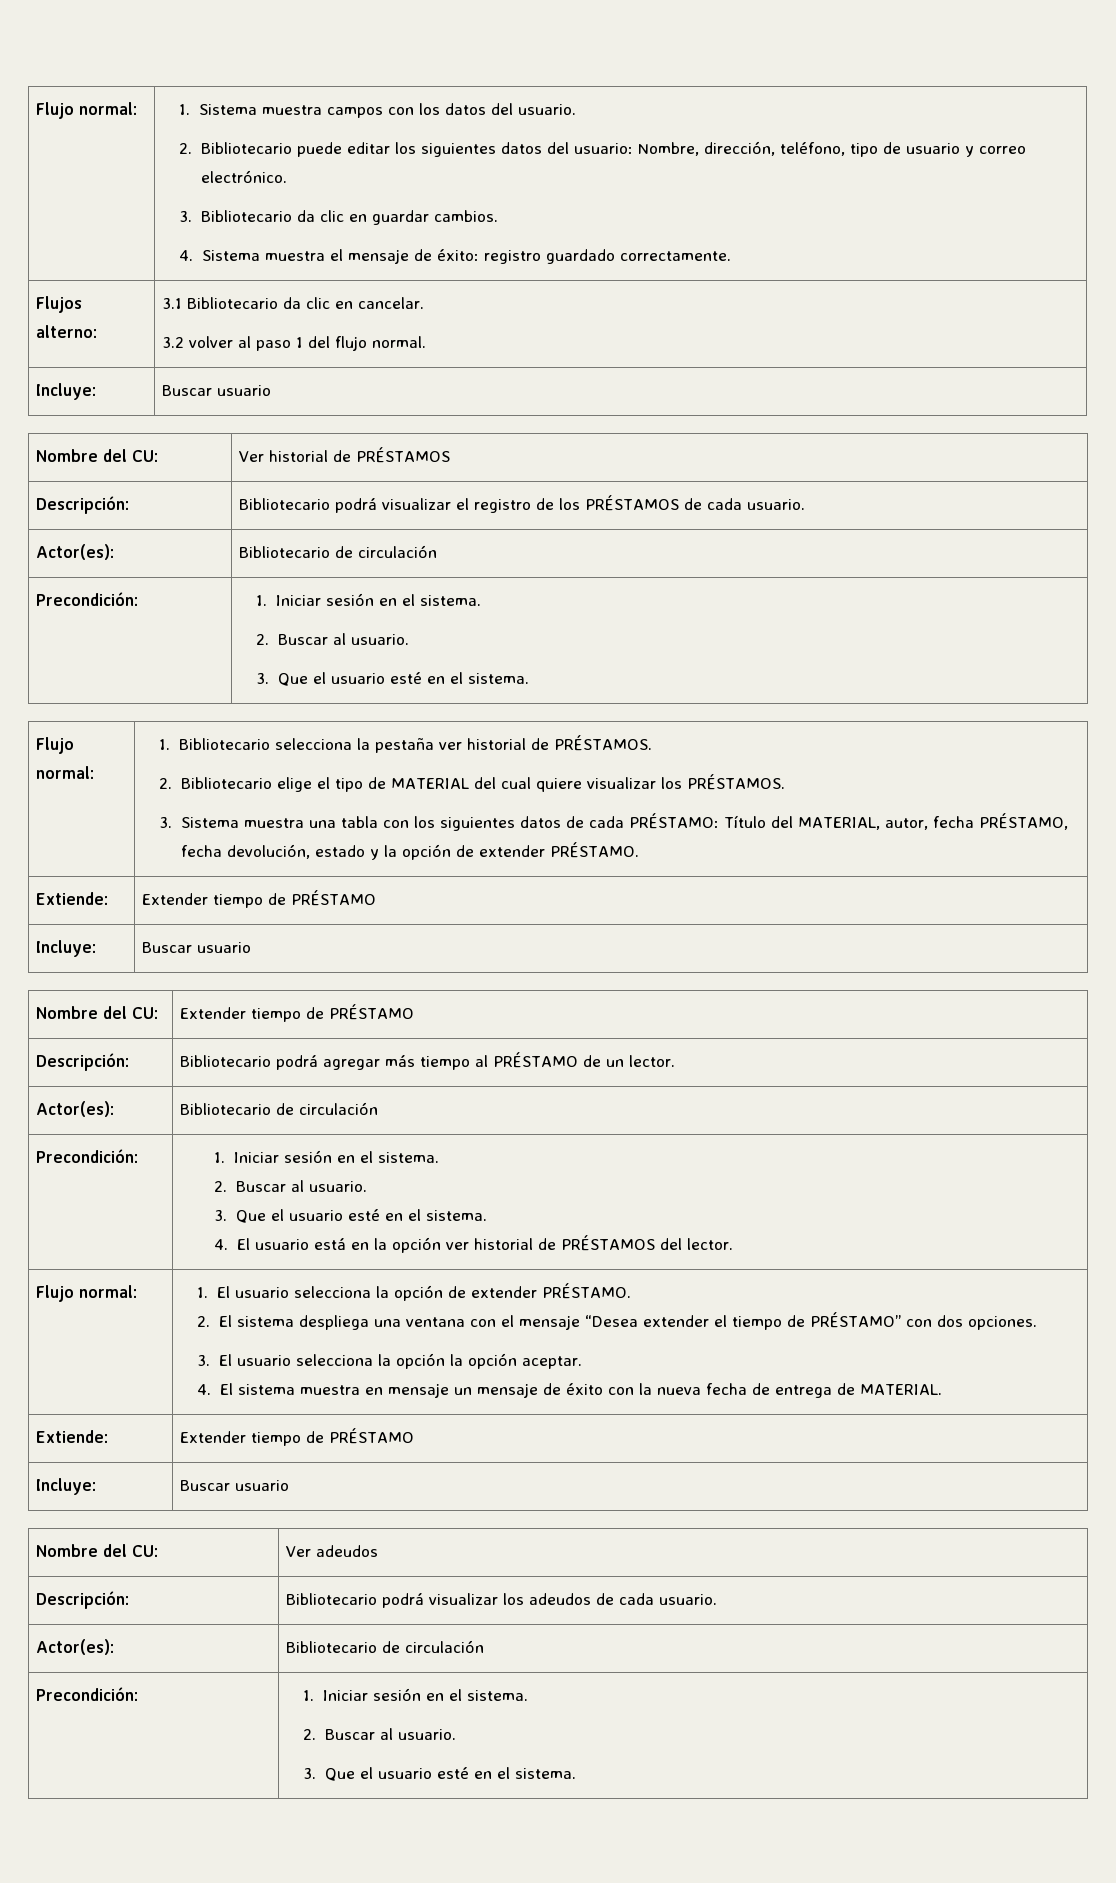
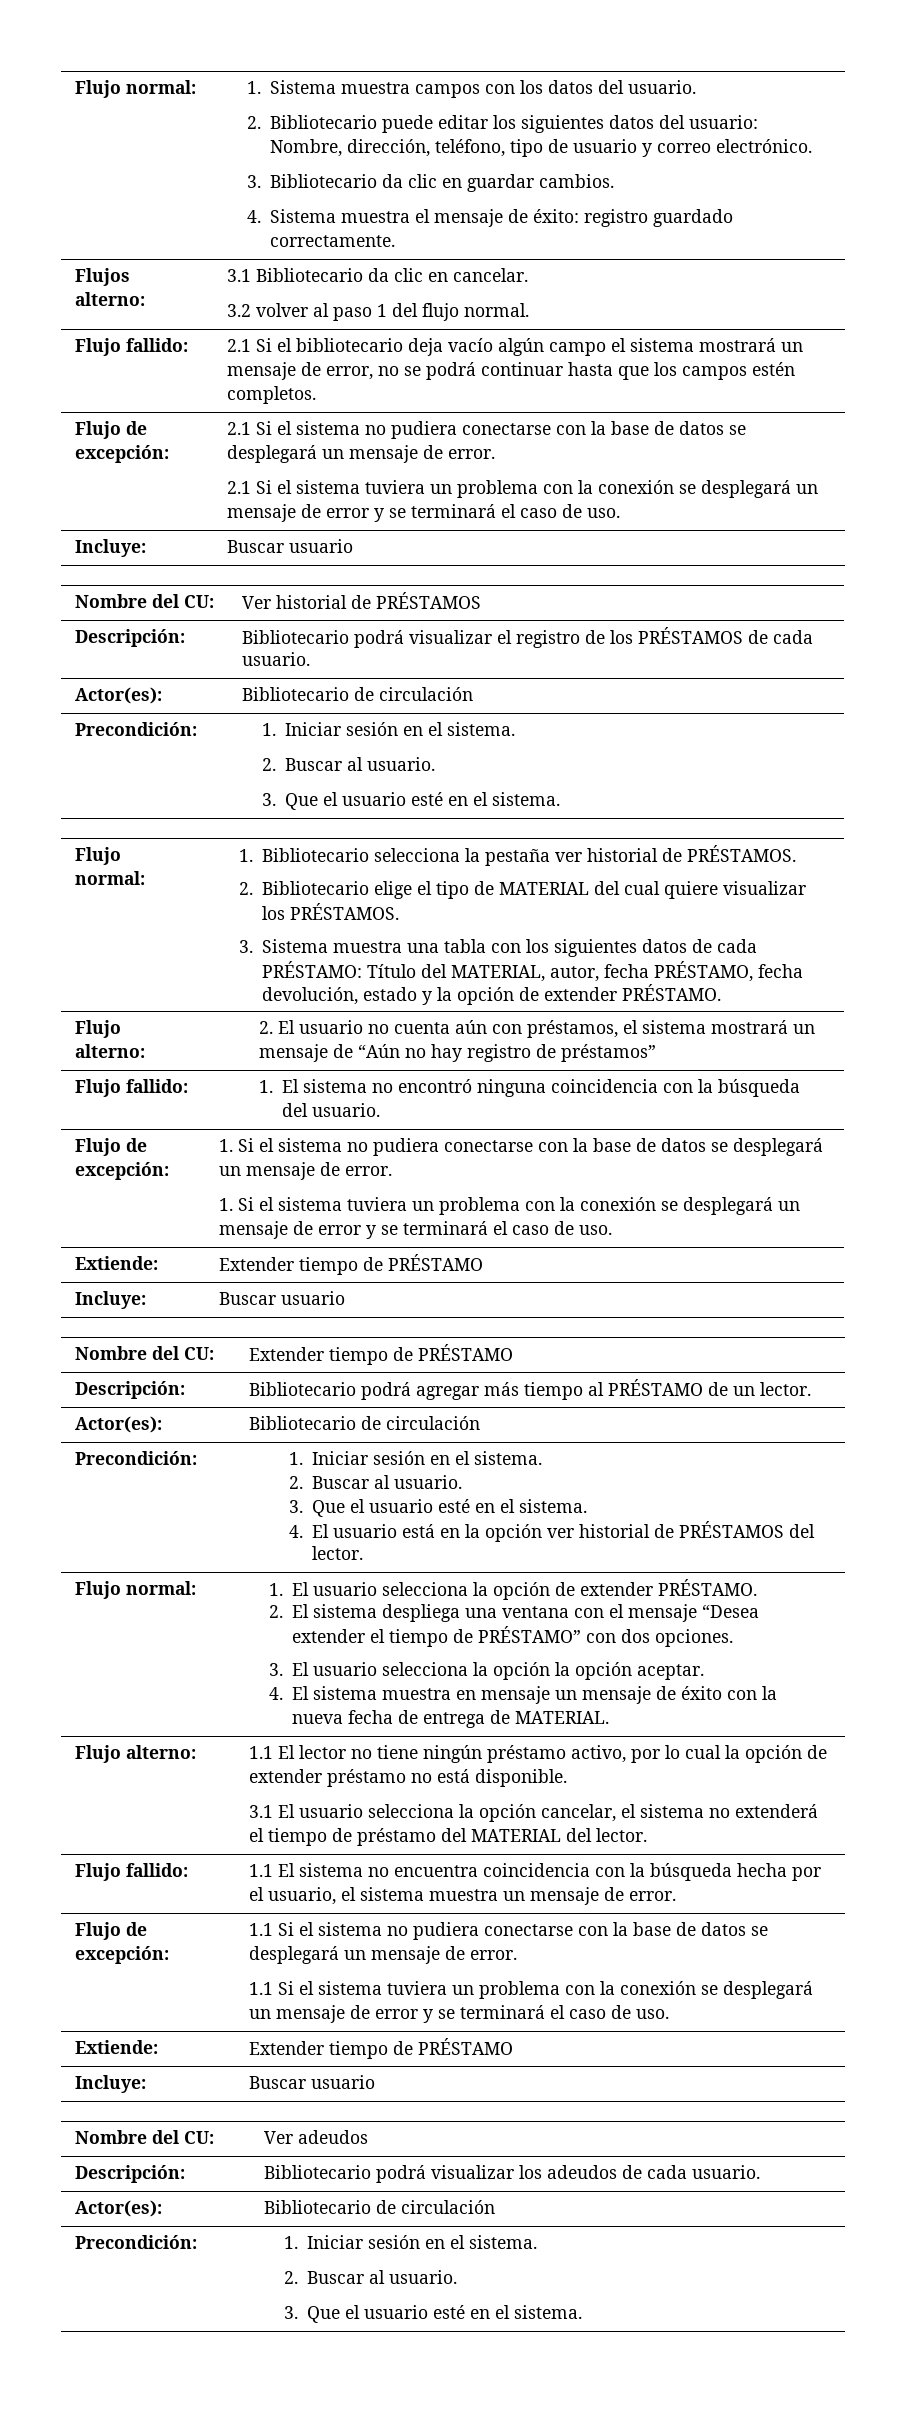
+ Flujo fallido: | 2.1 Si el bibliotecario deja vacío algún campo el sistema mostrará un mensaje de error, no se podrá continuar hasta que los campos estén completos.
+ Flujo de excepción: | 2.1 Si el sistema no pudiera conectarse con la base de datos se desplegará un mensaje de error.
+ 2.1 Si el sistema tuviera un problema con la conexión se desplegará un mensaje de error y se terminará el caso de uso.
+ Flujo alterno: | 2. El usuario no cuenta aún con préstamos, el sistema mostrará un mensaje de “Aún no hay registro de préstamos”
+ Flujo fallido: | 1. El sistema no encontró ninguna coincidencia con la búsqueda del usuario.
+ Flujo de excepción: | 1. Si el sistema no pudiera conectarse con la base de datos se desplegará un mensaje de error.
+ 1. Si el sistema tuviera un problema con la conexión se desplegará un mensaje de error y se terminará el caso de uso.
+ Flujo alterno: | 1.1 El lector no tiene ningún préstamo activo, por lo cual la opción de extender préstamo no está disponible.
+ 3.1 El usuario selecciona la opción cancelar, el sistema no extenderá el tiempo de préstamo del MATERIAL del lector.
+ Flujo fallido: | 1.1 El sistema no encuentra coincidencia con la búsqueda hecha por el usuario, el sistema muestra un mensaje de error.
+ Flujo de excepción: | 1.1 Si el sistema no pudiera conectarse con la base de datos se desplegará un mensaje de error.
+ 1.1 Si el sistema tuviera un problema con la conexión se desplegará un mensaje de error y se terminará el caso de uso.

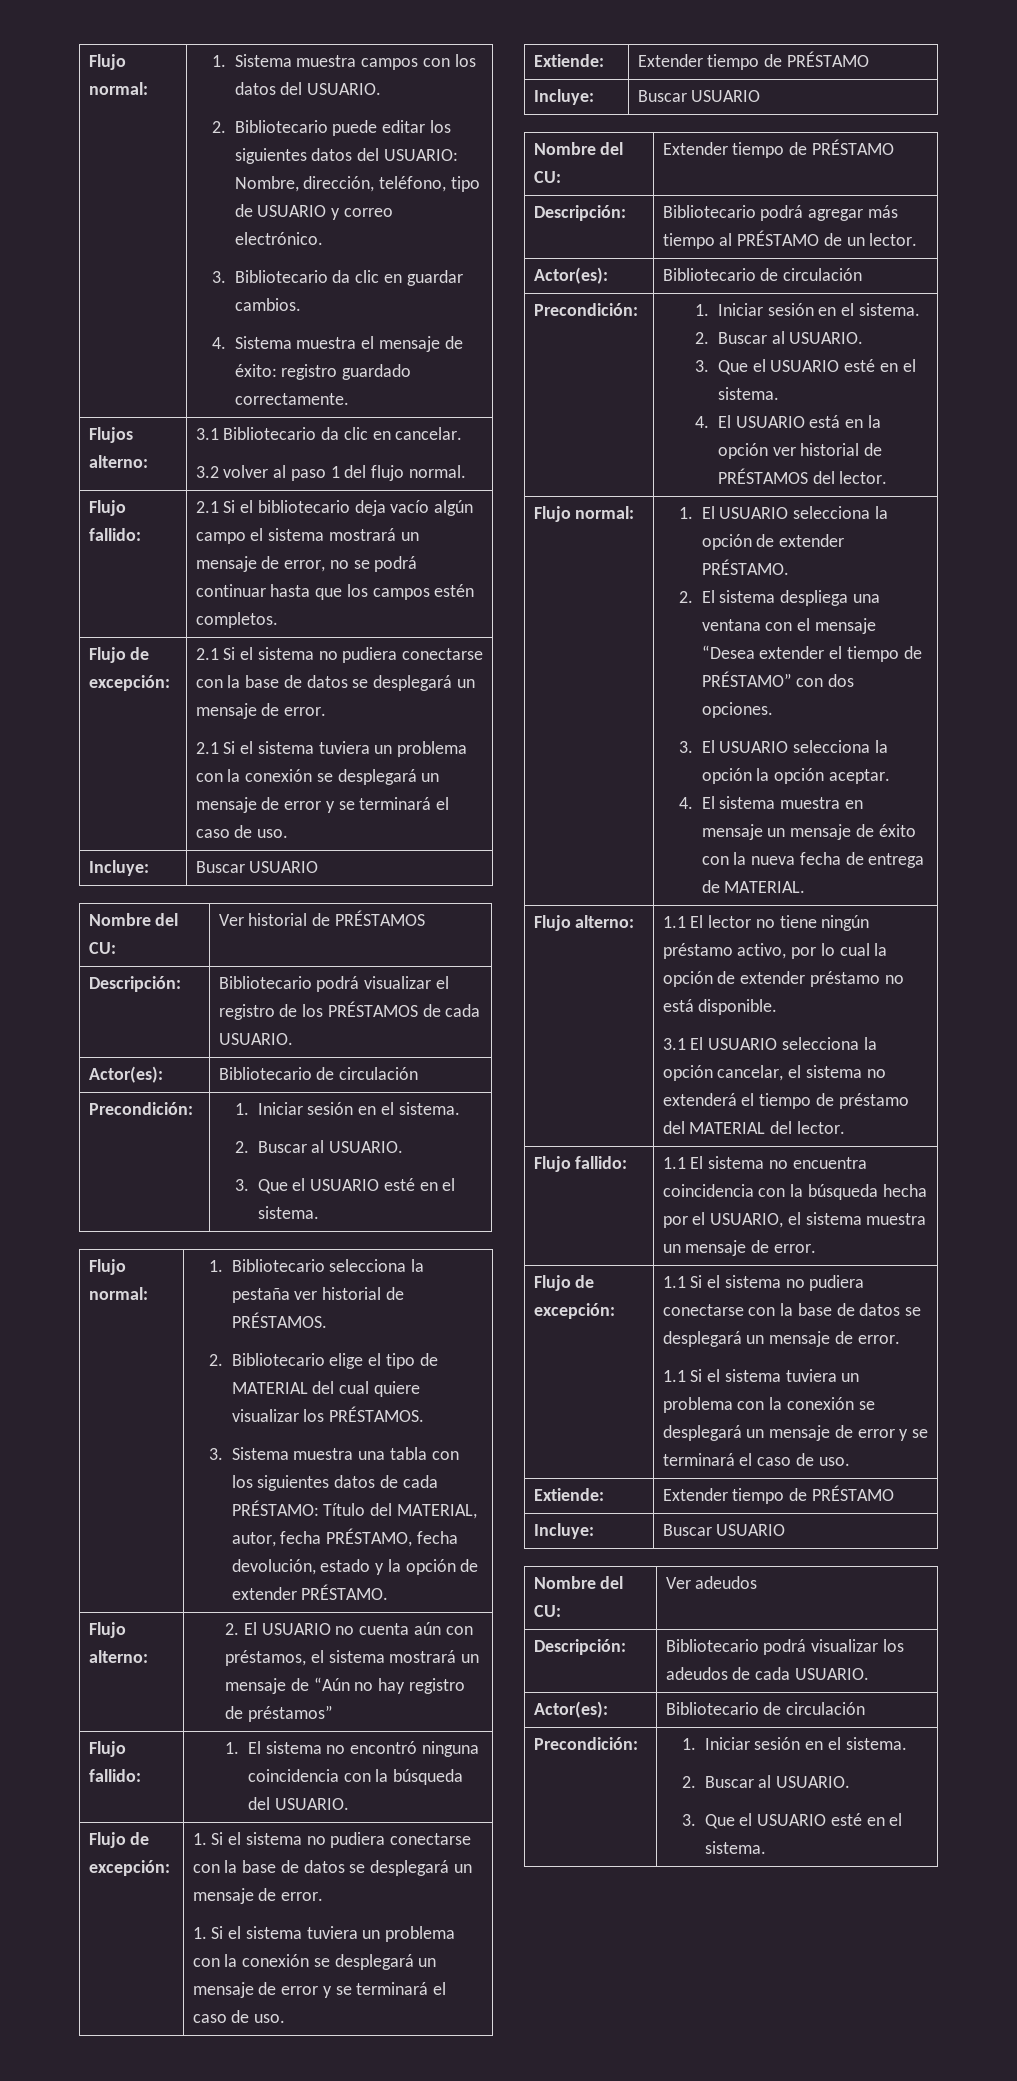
- 1. Sistema muestra campos con los datos del usuario.
+ 1. Sistema muestra campos con los datos del USUARIO.
- 2. Bibliotecario puede editar los siguientes datos del usuario: Nombre, dirección, teléfono, tipo de usuario y correo electrónico.
+ 2. Bibliotecario puede editar los siguientes datos del USUARIO: Nombre, dirección, teléfono, tipo de USUARIO y correo electrónico.
  2.1 Si el sistema tuviera un problema con la conexión se desplegará un mensaje de error y se terminará el caso de uso.
- Incluye: | Buscar usuario
+ Incluye: | Buscar USUARIO
- Descripción: | Bibliotecario podrá visualizar el registro de los PRÉSTAMOS de cada usuario.
+ Descripción: | Bibliotecario podrá visualizar el registro de los PRÉSTAMOS de cada USUARIO.
  Actor(es): | Bibliotecario de circulación
  Precondición: | 1. Iniciar sesión en el sistema.
- 2. Buscar al usuario.
- 3. Que el usuario esté en el sistema.
+ 2. Buscar al USUARIO.
+ 3. Que el USUARIO esté en el sistema.
- Flujo alterno: | 2. El usuario no cuenta aún con préstamos, el sistema mostrará un mensaje de “Aún no hay registro de préstamos”
+ Flujo alterno: | 2. El USUARIO no cuenta aún con préstamos, el sistema mostrará un mensaje de “Aún no hay registro de préstamos”
- Flujo fallido: | 1. El sistema no encontró ninguna coincidencia con la búsqueda del usuario.
+ Flujo fallido: | 1. El sistema no encontró ninguna coincidencia con la búsqueda del USUARIO.
  1. Si el sistema tuviera un problema con la conexión se desplegará un mensaje de error y se terminará el caso de uso.
  Extiende: | Extender tiempo de PRÉSTAMO
- Incluye: | Buscar usuario
+ Incluye: | Buscar USUARIO
  Descripción: | Bibliotecario podrá agregar más tiempo al PRÉSTAMO de un lector.
  Actor(es): | Bibliotecario de circulación
  Precondición: | 1. Iniciar sesión en el sistema.
- 2. Buscar al usuario.
- 3. Que el usuario esté en el sistema.
- 4. El usuario está en la opción ver historial de PRÉSTAMOS del lector.
+ 2. Buscar al USUARIO.
+ 3. Que el USUARIO esté en el sistema.
+ 4. El USUARIO está en la opción ver historial de PRÉSTAMOS del lector.
- 1. El usuario selecciona la opción de extender PRÉSTAMO.
+ 1. El USUARIO selecciona la opción de extender PRÉSTAMO.
- 3. El usuario selecciona la opción la opción aceptar.
+ 3. El USUARIO selecciona la opción la opción aceptar.
  Flujo alterno: | 1.1 El lector no tiene ningún préstamo activo, por lo cual la opción de extender préstamo no está disponible.
- 3.1 El usuario selecciona la opción cancelar, el sistema no extenderá el tiempo de préstamo del MATERIAL del lector.
+ 3.1 El USUARIO selecciona la opción cancelar, el sistema no extenderá el tiempo de préstamo del MATERIAL del lector.
- Flujo fallido: | 1.1 El sistema no encuentra coincidencia con la búsqueda hecha por el usuario, el sistema muestra un mensaje de error.
+ Flujo fallido: | 1.1 El sistema no encuentra coincidencia con la búsqueda hecha por el USUARIO, el sistema muestra un mensaje de error.
  1.1 Si el sistema tuviera un problema con la conexión se desplegará un mensaje de error y se terminará el caso de uso.
  Extiende: | Extender tiempo de PRÉSTAMO
- Incluye: | Buscar usuario
+ Incluye: | Buscar USUARIO
- Descripción: | Bibliotecario podrá visualizar los adeudos de cada usuario.
+ Descripción: | Bibliotecario podrá visualizar los adeudos de cada USUARIO.
  Actor(es): | Bibliotecario de circulación
  Precondición: | 1. Iniciar sesión en el sistema.
- 2. Buscar al usuario.
- 3. Que el usuario esté en el sistema.
+ 2. Buscar al USUARIO.
+ 3. Que el USUARIO esté en el sistema.

